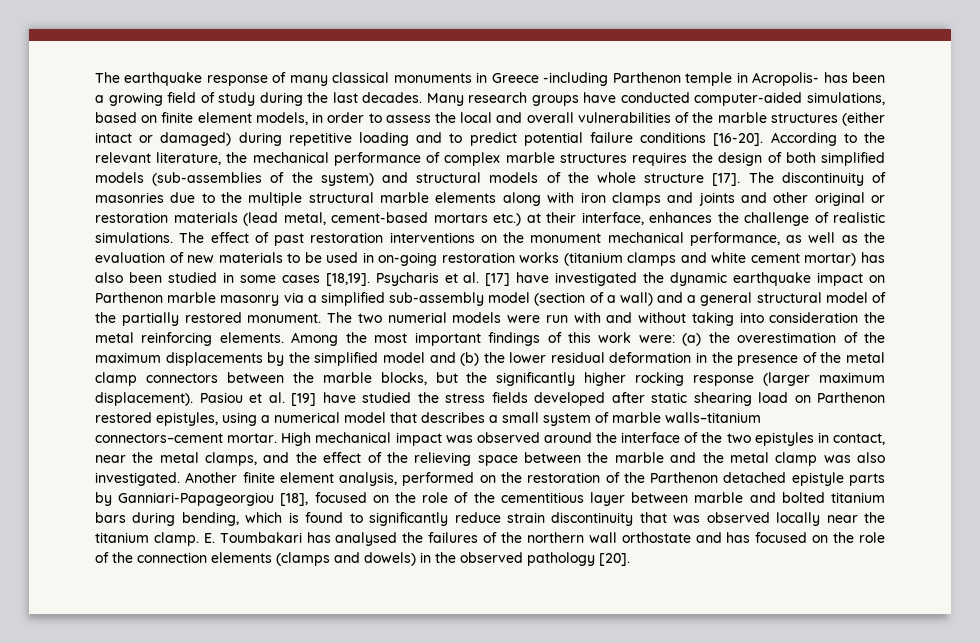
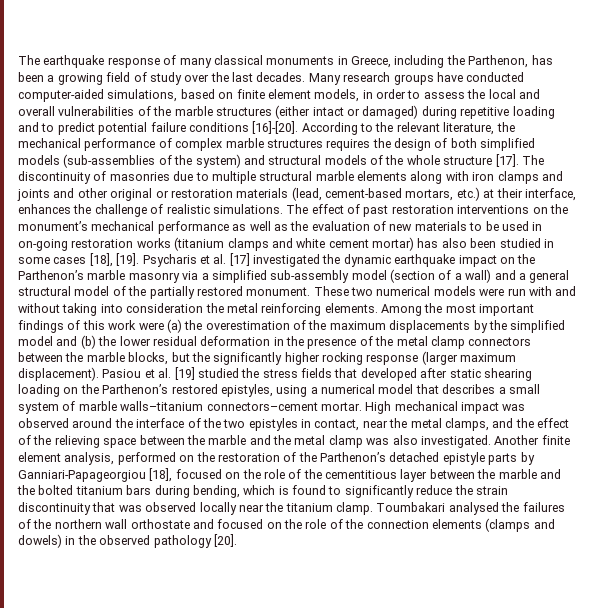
- The earthquake response of many classical monuments in Greece -including Parthenon temple in Acropolis- has been a growing field of study during the last decades.
+ The earthquake response of many classical monuments in Greece, including the Parthenon, has been a growing field of study over the last decades.
- Many research groups have conducted computer-aided simulations, based on finite element models, in order to assess the local and overall vulnerabilities of the marble structures (either intact or damaged) during repetitive loading and to predict potential failure conditions [16-20].
+ Many research groups have conducted computer-aided simulations, based on finite element models, in order to assess the local and overall vulnerabilities of the marble structures (either intact or damaged) during repetitive loading and to predict potential failure conditions [16]-[20].
- The discontinuity of masonries due to the multiple structural marble elements along with iron clamps and joints and other original or restoration materials (lead metal, cement-based mortars etc.) at their interface, enhances the challenge of realistic simulations.
+ The discontinuity of masonries due to multiple structural marble elements along with iron clamps and joints and other original or restoration materials (lead, cement-based mortars, etc.) at their interface, enhances the challenge of realistic simulations.
- The effect of past restoration interventions on the monument mechanical performance, as well as the evaluation of new materials to be used in on-going restoration works (titanium clamps and white cement mortar) has also been studied in some cases [18,19].
+ The effect of past restoration interventions on the monument’s mechanical performance as well as the evaluation of new materials to be used in on-going restoration works (titanium clamps and white cement mortar) has also been studied in some cases [18], [19].
- Psycharis et al. [17] have investigated the dynamic earthquake impact on Parthenon marble masonry via a simplified sub-assembly model (section of a wall) and a general structural model of the partially restored monument.
+ Psycharis et al. [17] investigated the dynamic earthquake impact on the Parthenon’s marble masonry via a simplified sub-assembly model (section of a wall) and a general structural model of the partially restored monument.
- The two numerial models were run with and without taking into consideration the metal reinforcing elements.
+ These two numerical models were run with and without taking into consideration the metal reinforcing elements.
- Among the most important findings of this work were: (a) the overestimation of the maximum displacements by the simplified model and (b) the lower residual deformation in the presence of the metal clamp connectors between the marble blocks, but the significantly higher rocking response (larger maximum displacement).
+ Among the most important findings of this work were (a) the overestimation of the maximum displacements by the simplified model and (b) the lower residual deformation in the presence of the metal clamp connectors between the marble blocks, but the significantly higher rocking response (larger maximum displacement).
- Pasiou et al. [19] have studied the stress fields developed after static shearing load on Parthenon restored epistyles, using a numerical model that describes a small system of marble walls–titanium connectors–cement mortar.
+ Pasiou et al. [19] studied the stress fields that developed after static shearing loading on the Parthenon’s restored epistyles, using a numerical model that describes a small system of marble walls–titanium connectors–cement mortar.
- Another finite element analysis, performed on the restoration of the Parthenon detached epistyle parts by Ganniari-Papageorgiou [18], focused on the role of the cementitious layer between marble and bolted titanium bars during bending, which is found to significantly reduce strain discontinuity that was observed locally near the titanium clamp.
+ Another finite element analysis, performed on the restoration of the Parthenon’s detached epistyle parts by Ganniari-Papageorgiou [18], focused on the role of the cementitious layer between the marble and the bolted titanium bars during bending, which is found to significantly reduce the strain discontinuity that was observed locally near the titanium clamp.
- E. Toumbakari has analysed the failures of the northern wall orthostate and has focused on the role of the connection elements (clamps and dowels) in the observed pathology [20].
+ Toumbakari analysed the failures of the northern wall orthostate and focused on the role of the connection elements (clamps and dowels) in the observed pathology [20].

